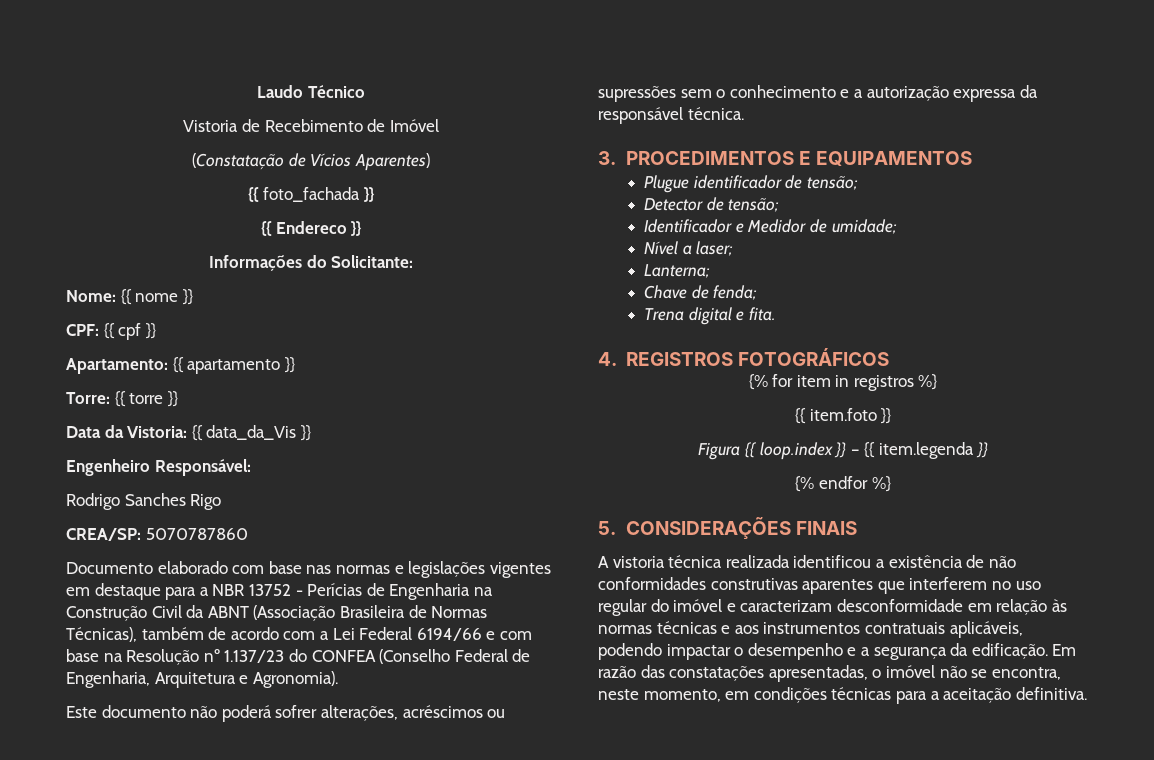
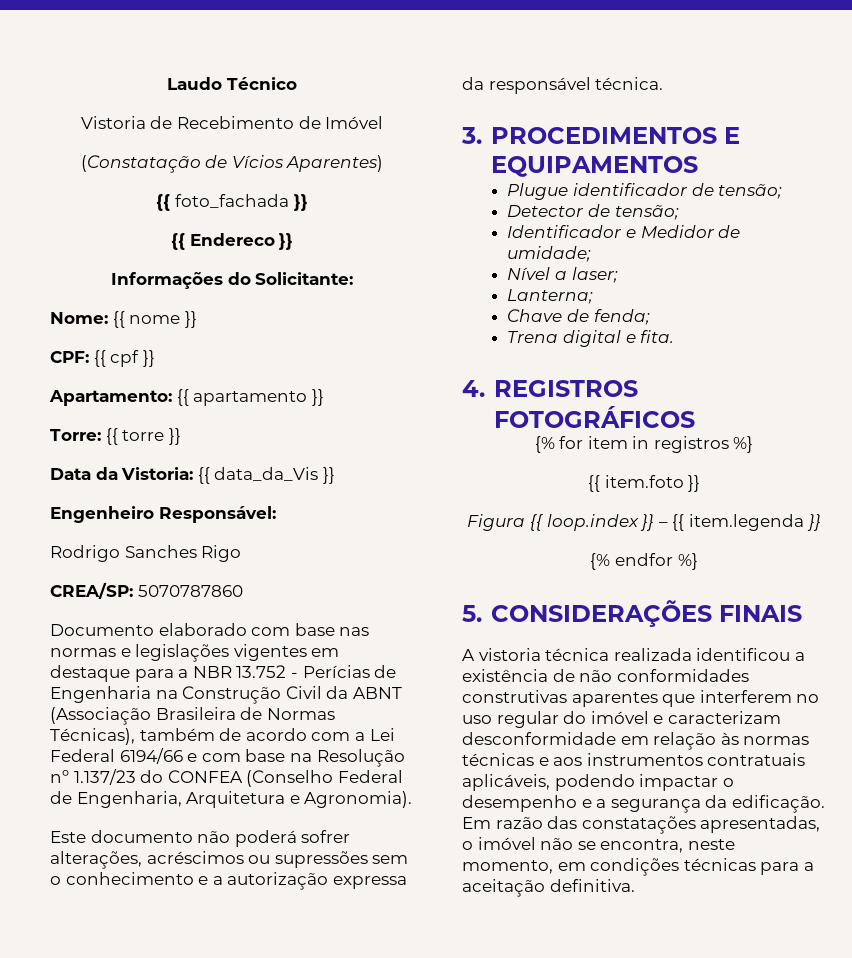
- Documento elaborado com base nas normas e legislações vigentes em destaque para a NBR 13752 - Perícias de Engenharia na Construção Civil da ABNT (Associação Brasileira de Normas Técnicas), também de acordo com a Lei Federal 6194/66 e com base na Resolução nº 1.137/23 do CONFEA (Conselho Federal de Engenharia, Arquitetura e Agronomia).
+ Documento elaborado com base nas normas e legislações vigentes em destaque para a NBR 13.752 - Perícias de Engenharia na Construção Civil da ABNT (Associação Brasileira de Normas Técnicas), também de acordo com a Lei Federal 6194/66 e com base na Resolução nº 1.137/23 do CONFEA (Conselho Federal de Engenharia, Arquitetura e Agronomia).

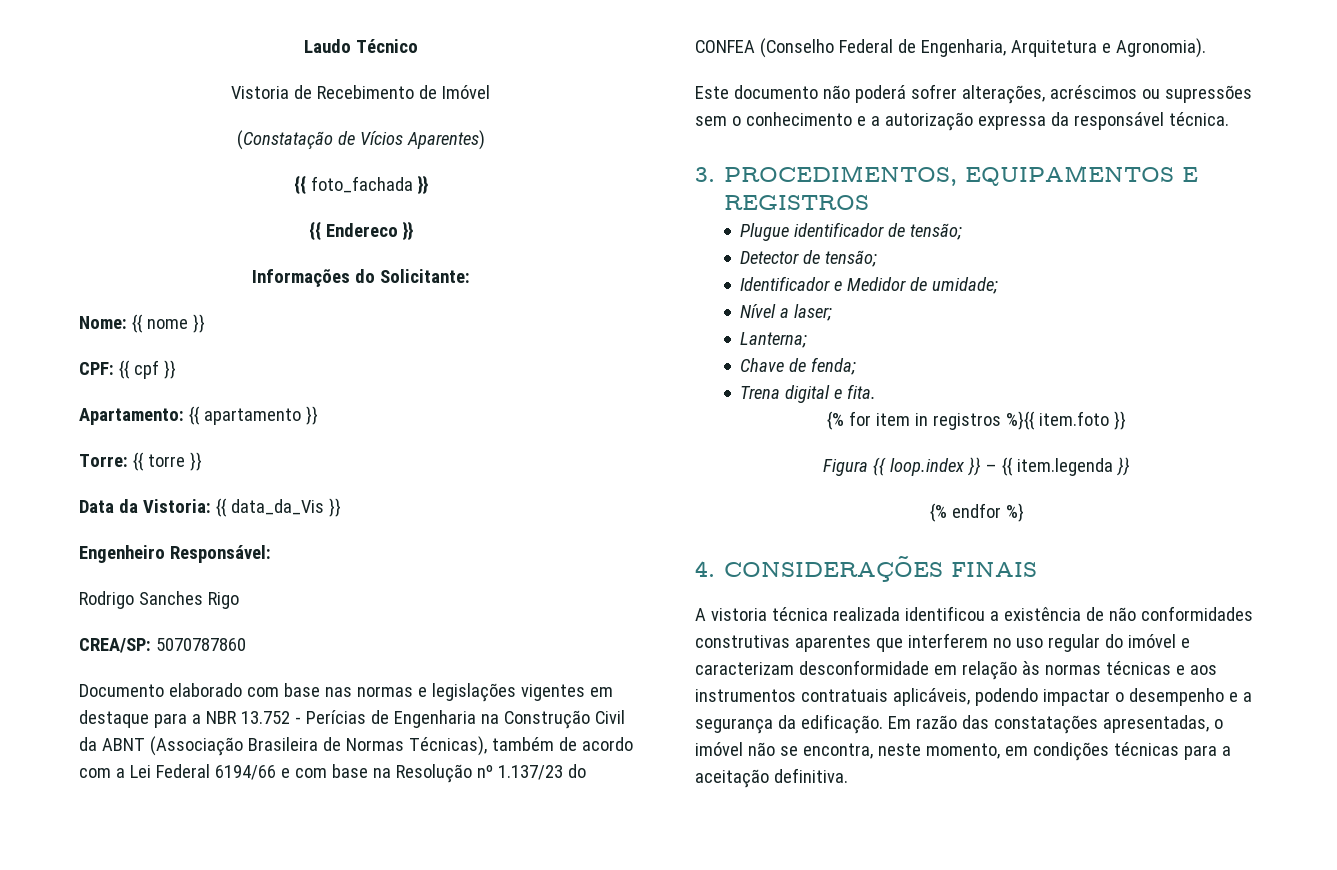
- 3. PROCEDIMENTOS E EQUIPAMENTOS
+ 3. PROCEDIMENTOS, EQUIPAMENTOS E REGISTROS
- 4. REGISTROS FOTOGRÁFICOS
- {% for item in registros %}
- {{ item.foto }}
+ {% for item in registros %}{{ item.foto }}
- 5. CONSIDERAÇÕES FINAIS
+ 4. CONSIDERAÇÕES FINAIS

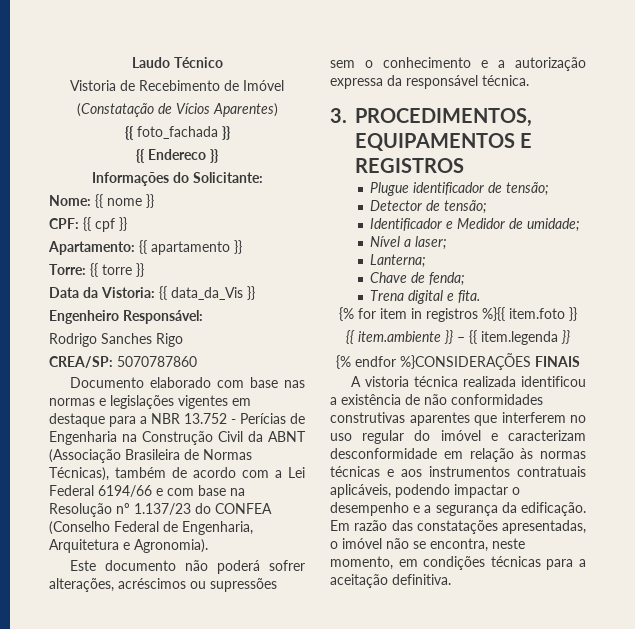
- Figura {{ loop.index }} – {{ item.legenda }}
+ {{ item.ambiente }} – {{ item.legenda }}
- {% endfor %}
- 4. CONSIDERAÇÕES FINAIS
+ {% endfor %}CONSIDERAÇÕES FINAIS

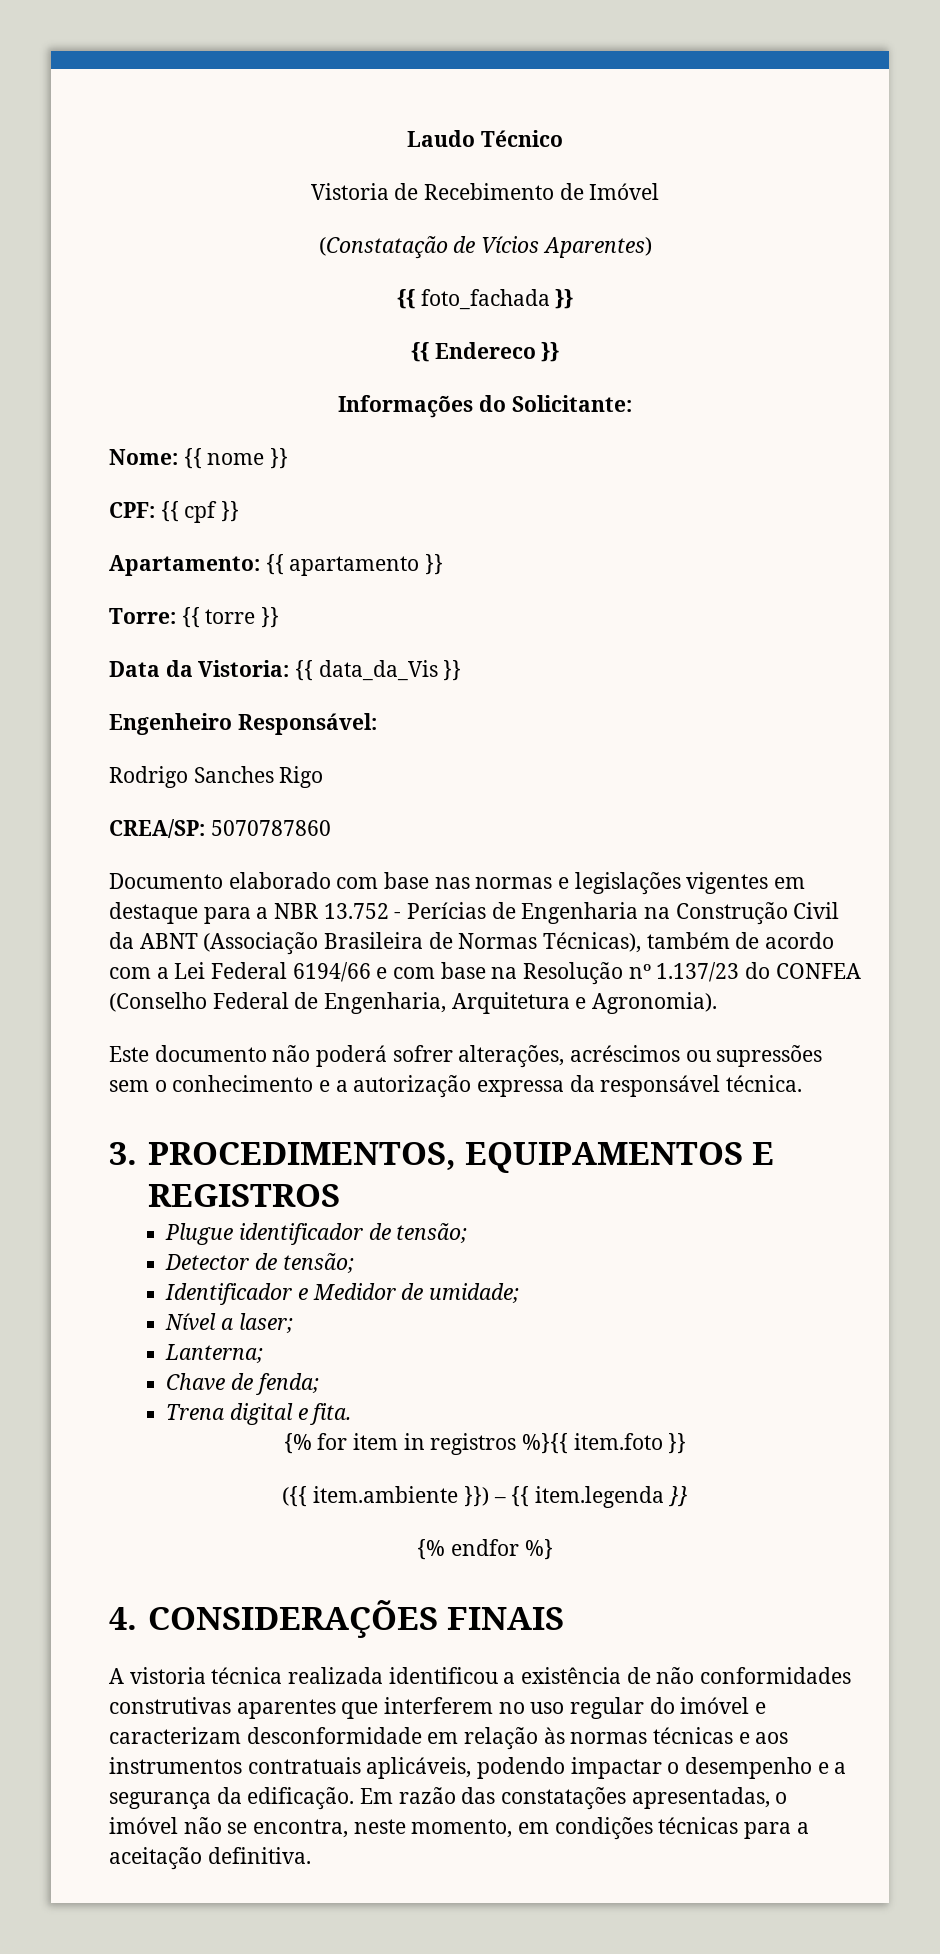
- {{ item.ambiente }} – {{ item.legenda }}
+ ({{ item.ambiente }}) – {{ item.legenda }}
- {% endfor %}CONSIDERAÇÕES FINAIS
+ {% endfor %}
+ 4. CONSIDERAÇÕES FINAIS

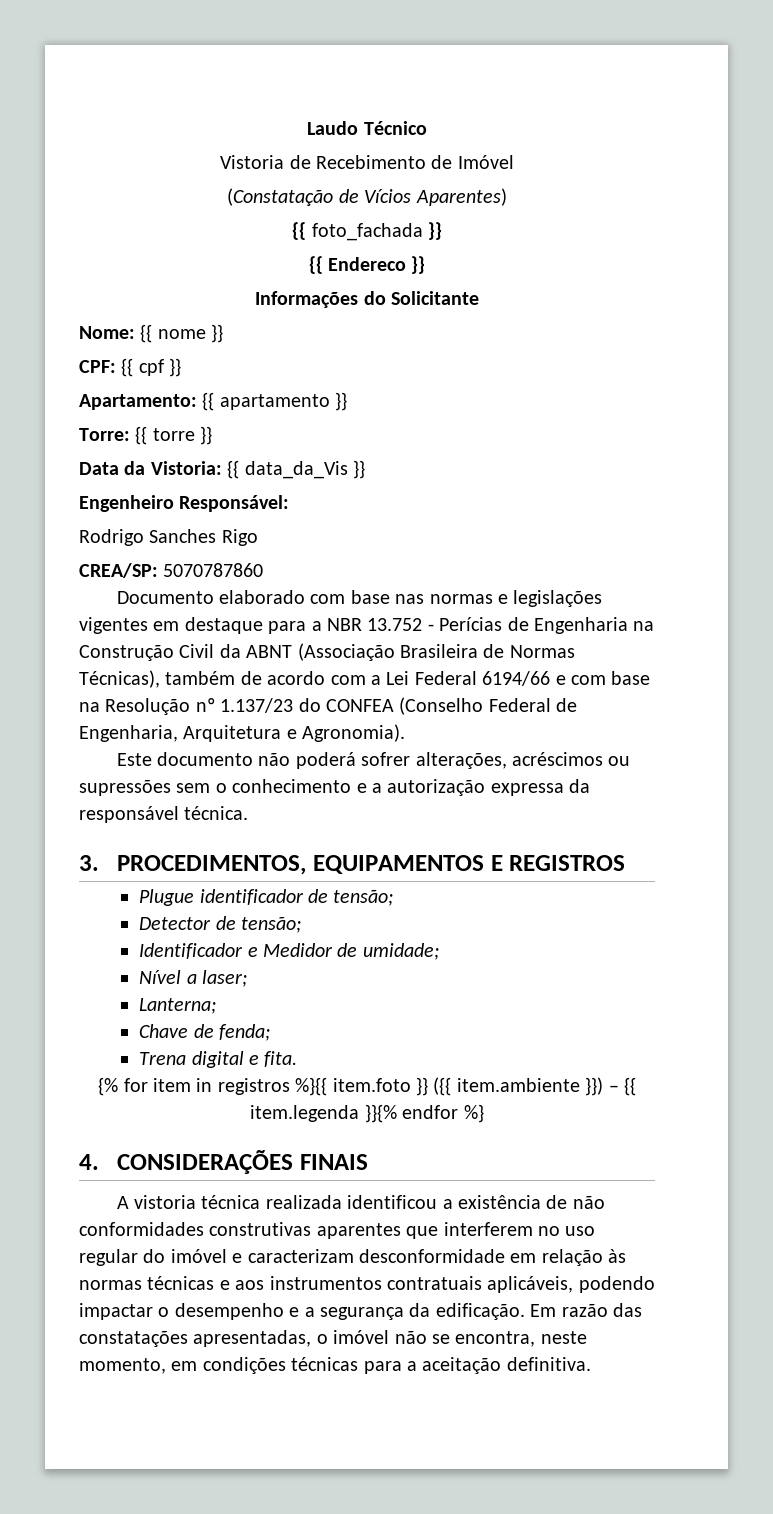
- Informações do Solicitante:
+ Informações do Solicitante
- {% for item in registros %}{{ item.foto }}
- ({{ item.ambiente }}) – {{ item.legenda }}
- {% endfor %}
+ {% for item in registros %}{{ item.foto }} ({{ item.ambiente }}) – {{ item.legenda }}{% endfor %}

